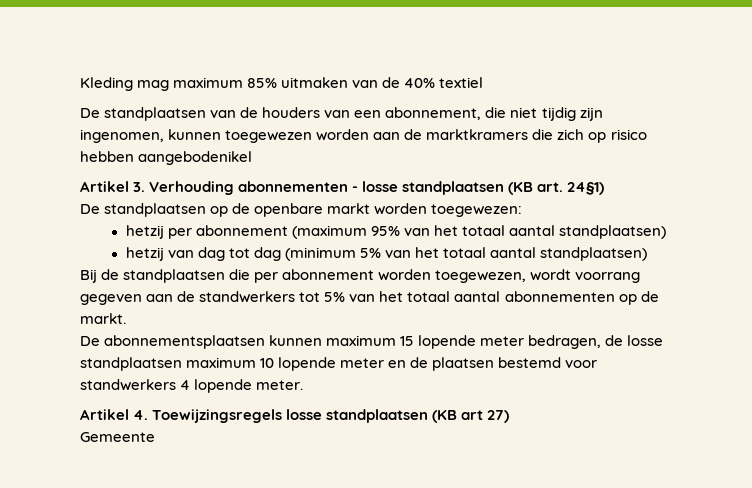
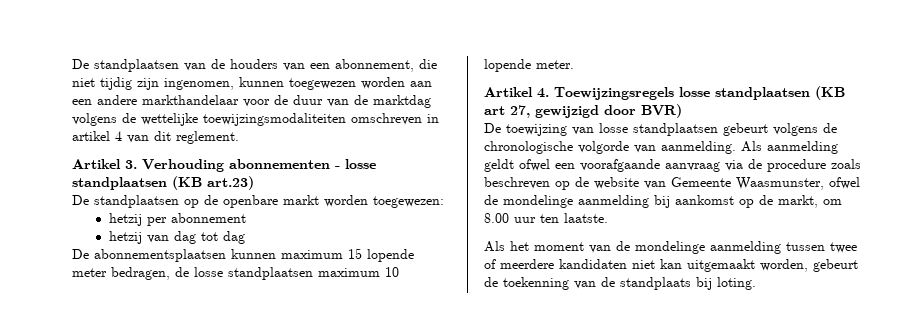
- Kleding mag maximum 85% uitmaken van de 40% textiel
- De standplaatsen van de houders van een abonnement, die niet tijdig zijn ingenomen, kunnen toegewezen worden aan de marktkramers die zich op risico hebben aangebodenikel
+ De standplaatsen van de houders van een abonnement, die niet tijdig zijn ingenomen, kunnen toegewezen worden aan een andere markthandelaar voor de duur van de marktdag volgens de wettelijke toewijzingsmodaliteiten omschreven in artikel 4 van dit reglement.
- Artikel 3. Verhouding abonnementen - losse standplaatsen (KB art. 24§1)
+ Artikel 3. Verhouding abonnementen - losse standplaatsen (KB art.23)
- hetzij per abonnement (maximum 95% van het totaal aantal standplaatsen)
+ hetzij per abonnement
- hetzij van dag tot dag (minimum 5% van het totaal aantal standplaatsen)
- Bij de standplaatsen die per abonnement worden toegewezen, wordt voorrang gegeven aan de standwerkers tot 5% van het totaal aantal abonnementen op de markt.
+ hetzij van dag tot dag
- De abonnementsplaatsen kunnen maximum 15 lopende meter bedragen, de losse standplaatsen maximum 10 lopende meter en de plaatsen bestemd voor standwerkers 4 lopende meter.
+ De abonnementsplaatsen kunnen maximum 15 lopende meter bedragen, de losse standplaatsen maximum 10 lopende meter.
- Artikel 4. Toewijzingsregels losse standplaatsen (KB art 27)
- Gemeente
+ Artikel 4. Toewijzingsregels losse standplaatsen (KB art 27, gewijzigd door BVR)
+ De toewijzing van losse standplaatsen gebeurt volgens de chronologische volgorde van aanmelding. Als aanmelding geldt ofwel een voorafgaande aanvraag via de procedure zoals beschreven op de website van Gemeente Waasmunster, ofwel de mondelinge aanmelding bij aankomst op de markt, om 8.00 uur ten laatste.
+ Als het moment van de mondelinge aanmelding tussen twee of meerdere kandidaten niet kan uitgemaakt worden, gebeurt de toekenning van de standplaats bij loting.

